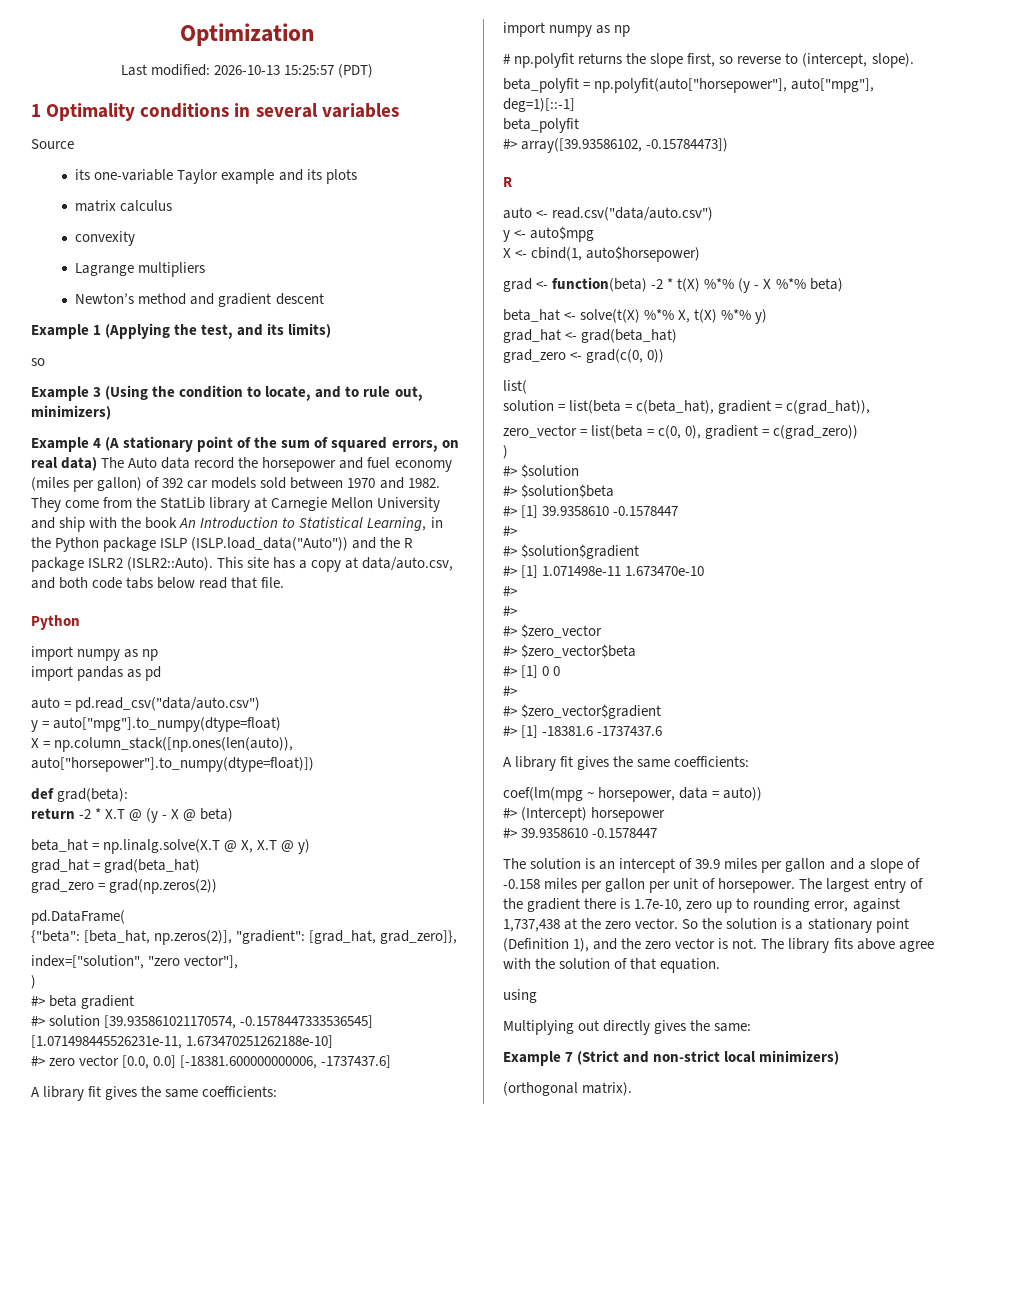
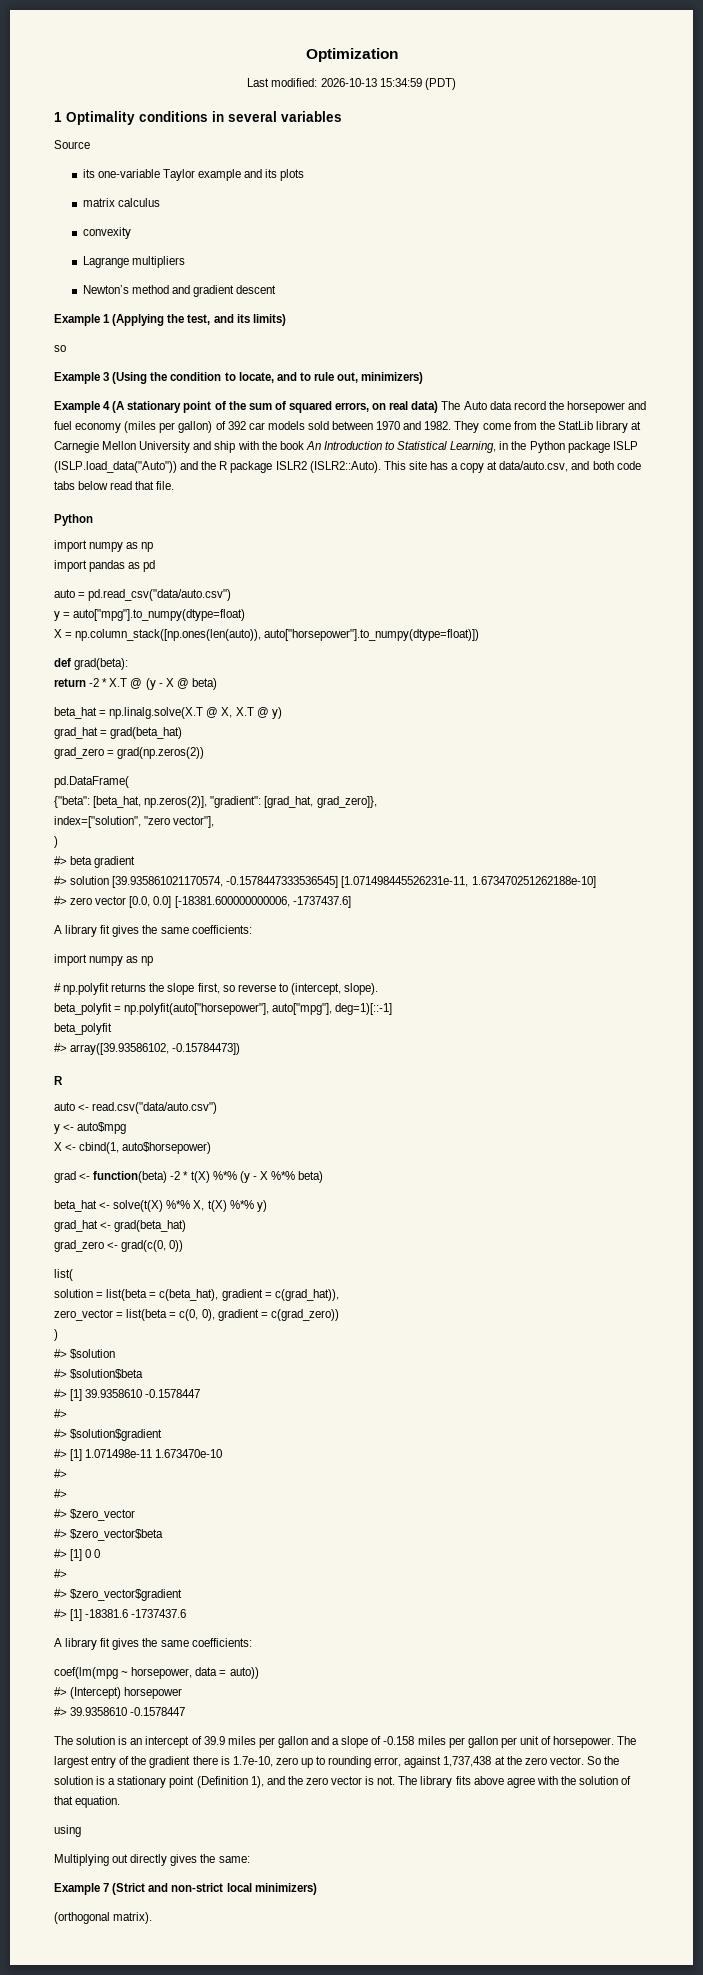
- Last modified: 2026-10-13 15:25:57 (PDT)
+ Last modified: 2026-10-13 15:34:59 (PDT)

